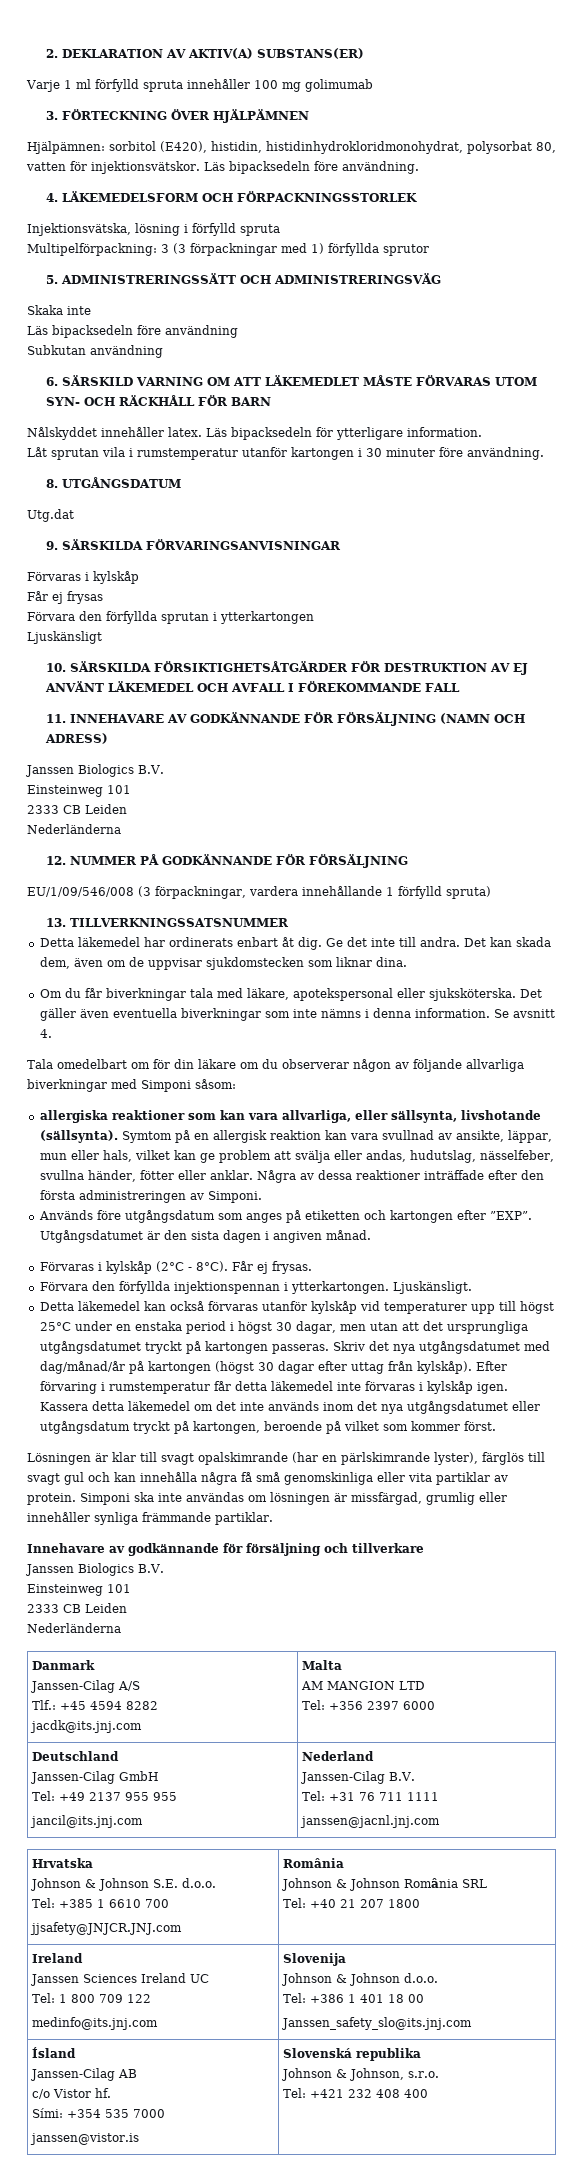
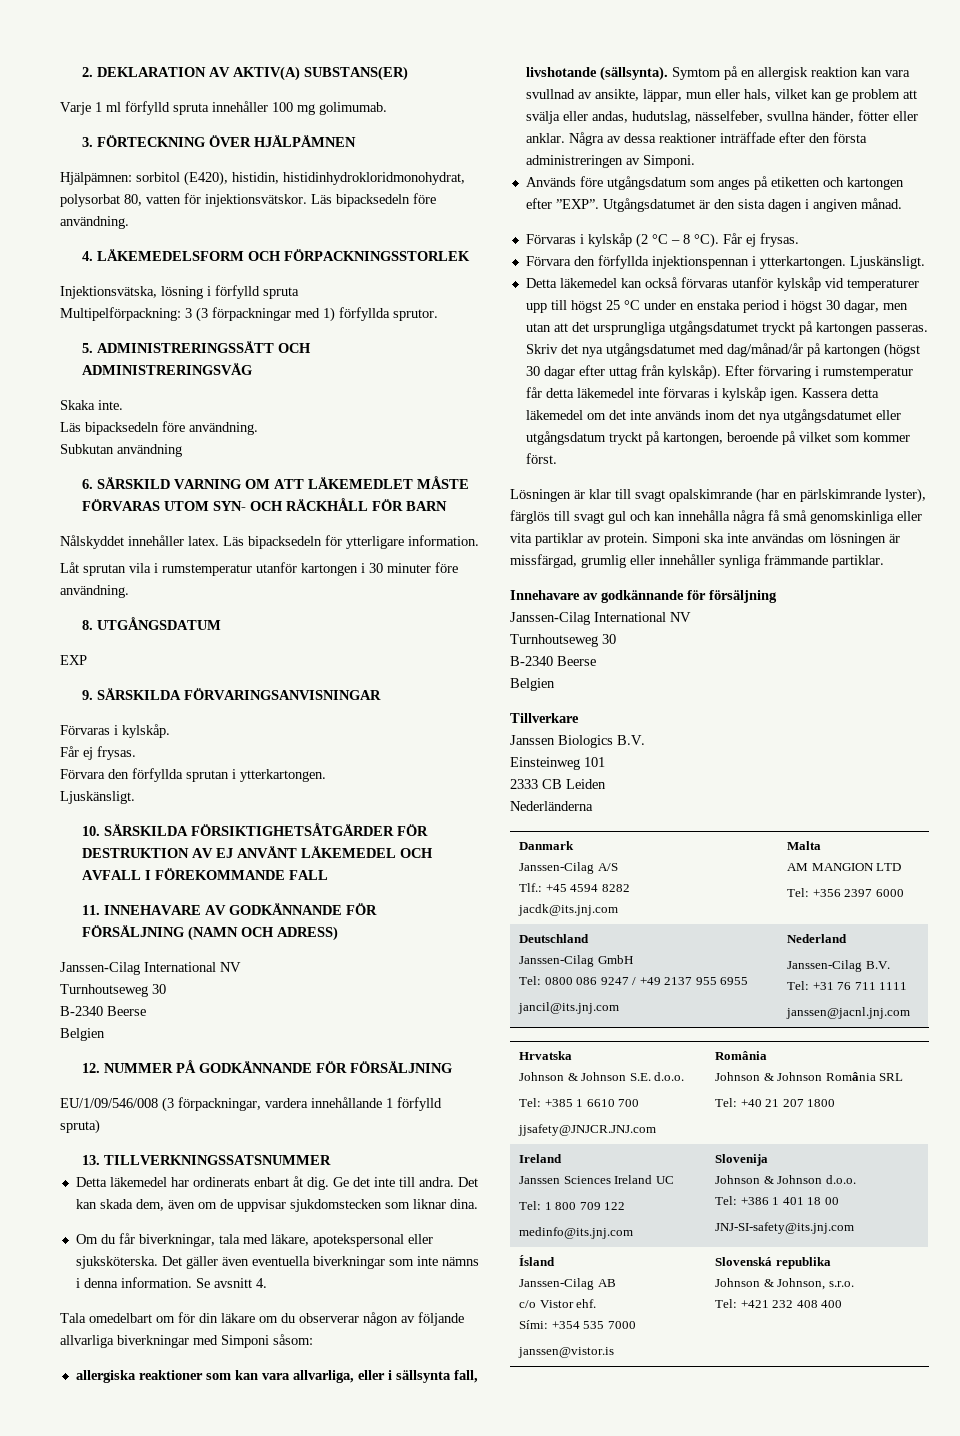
- Varje 1 ml förfylld spruta innehåller 100 mg golimumab
+ Varje 1 ml förfylld spruta innehåller 100 mg golimumab.
- Multipelförpackning: 3 (3 förpackningar med 1) förfyllda sprutor
+ Multipelförpackning: 3 (3 förpackningar med 1) förfyllda sprutor.
- Skaka inte
- Läs bipacksedeln före användning
+ Skaka inte.
+ Läs bipacksedeln före användning.
- Utg.dat
+ EXP
  9. SÄRSKILDA FÖRVARINGSANVISNINGAR
- Förvaras i kylskåp
- Får ej frysas
+ Förvaras i kylskåp.
+ Får ej frysas.
- Förvara den förfyllda sprutan i ytterkartongen
- Ljuskänsligt
+ Förvara den förfyllda sprutan i ytterkartongen.
+ Ljuskänsligt.
  11. INNEHAVARE AV GODKÄNNANDE FÖR FÖRSÄLJNING (NAMN OCH ADRESS)
- Janssen Biologics B.V.
- Einsteinweg 101
- 2333 CB Leiden
- Nederländerna
+ Janssen-Cilag International NV
+ Turnhoutseweg 30
+ B-2340 Beerse
+ Belgien
- Om du får biverkningar tala med läkare, apotekspersonal eller sjuksköterska.
+ Om du får biverkningar, tala med läkare, apotekspersonal eller sjuksköterska.
- allergiska reaktioner som kan vara allvarliga, eller sällsynta, livshotande (sällsynta).
+ allergiska reaktioner som kan vara allvarliga, eller i sällsynta fall, livshotande (sällsynta).
- Förvaras i kylskåp (2°C - 8°C).
+ Förvaras i kylskåp (2 °C – 8 °C).
- Detta läkemedel kan också förvaras utanför kylskåp vid temperaturer upp till högst 25°C under en enstaka period i högst 30 dagar, men utan att det ursprungliga utgångsdatumet tryckt på kartongen passeras.
+ Detta läkemedel kan också förvaras utanför kylskåp vid temperaturer upp till högst 25 °C under en enstaka period i högst 30 dagar, men utan att det ursprungliga utgångsdatumet tryckt på kartongen passeras.
- Innehavare av godkännande för försäljning och tillverkare
+ Innehavare av godkännande för försäljning
+ Janssen-Cilag International NV
+ Turnhoutseweg 30
+ B-2340 Beerse
+ Belgien
+ Tillverkare
  Deutschland
  Janssen-Cilag GmbH
- Tel: +49 2137 955 955
+ Tel: 0800 086 9247 / +49 2137 955 6955
  Hrvatska
  Johnson & Johnson S.E. d.o.o.
  Tel: +385 1 6610 700
  jjsafety@JNJCR.JNJ.com | România
  Johnson & Johnson România SRL
  Tel: +40 21 207 1800
  Ireland
  Janssen Sciences Ireland UC
  Tel: 1 800 709 122
  medinfo@its.jnj.com | Slovenija
  Johnson & Johnson d.o.o.
  Tel: +386 1 401 18 00
- Janssen_safety_slo@its.jnj.com
+ JNJ-SI-safety@its.jnj.com
  Ísland
  Janssen-Cilag AB
- c/o Vistor hf.
+ c/o Vistor ehf.

